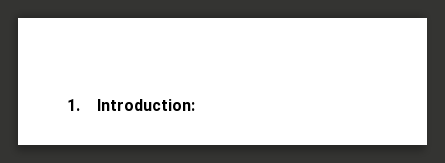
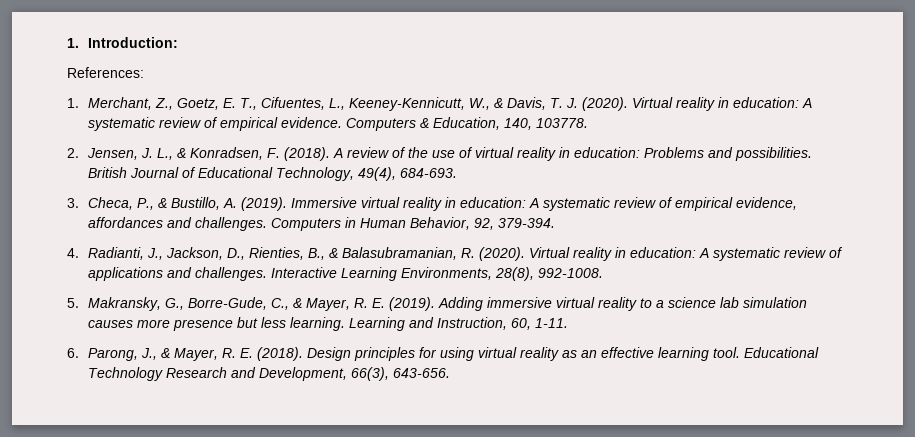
+ References:
+ 1. Merchant, Z., Goetz, E. T., Cifuentes, L., Keeney-Kennicutt, W., & Davis, T. J. (2020). Virtual reality in education: A systematic review of empirical evidence. Computers & Education, 140, 103778.
+ 2. Jensen, J. L., & Konradsen, F. (2018). A review of the use of virtual reality in education: Problems and possibilities. British Journal of Educational Technology, 49(4), 684-693.
+ 3. Checa, P., & Bustillo, A. (2019). Immersive virtual reality in education: A systematic review of empirical evidence, affordances and challenges. Computers in Human Behavior, 92, 379-394.
+ 4. Radianti, J., Jackson, D., Rienties, B., & Balasubramanian, R. (2020). Virtual reality in education: A systematic review of applications and challenges. Interactive Learning Environments, 28(8), 992-1008.
+ 5. Makransky, G., Borre-Gude, C., & Mayer, R. E. (2019). Adding immersive virtual reality to a science lab simulation causes more presence but less learning. Learning and Instruction, 60, 1-11.
+ 6. Parong, J., & Mayer, R. E. (2018). Design principles for using virtual reality as an effective learning tool. Educational Technology Research and Development, 66(3), 643-656.

